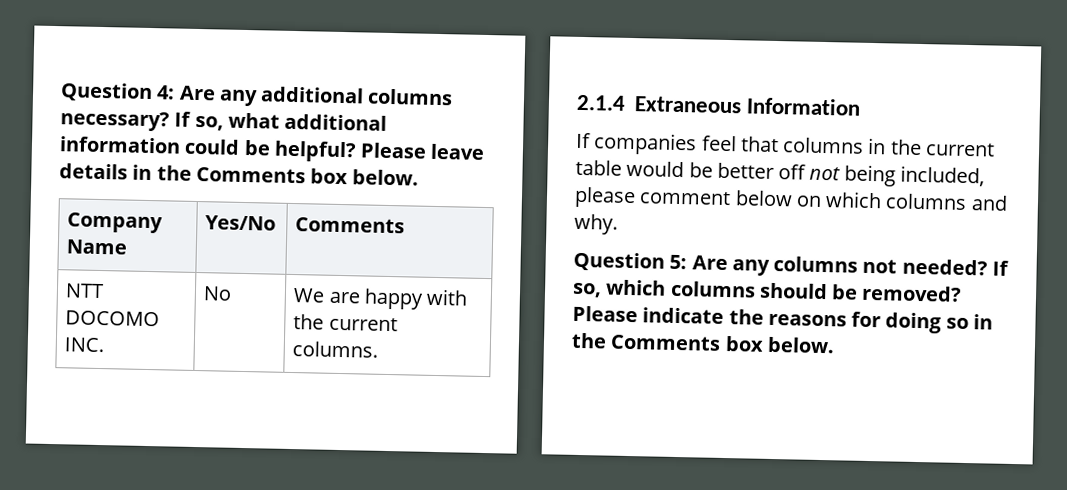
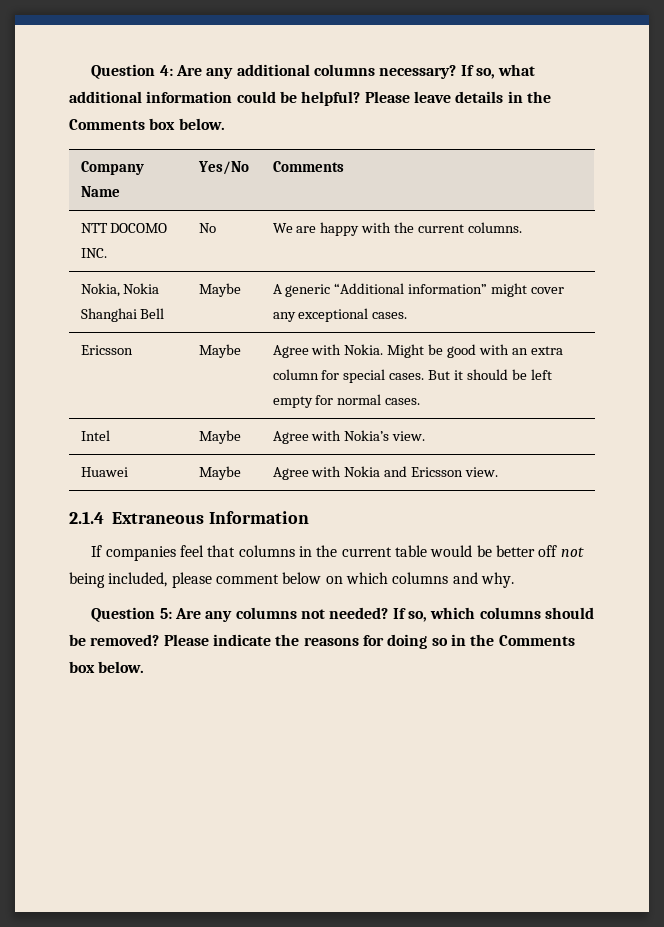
+ Nokia, Nokia Shanghai Bell | Maybe | A generic “Additional information” might cover any exceptional cases.
+ Ericsson | Maybe | Agree with Nokia. Might be good with an extra column for special cases. But it should be left empty for normal cases.
+ Intel | Maybe | Agree with Nokia’s view.
+ Huawei | Maybe | Agree with Nokia and Ericsson view.

